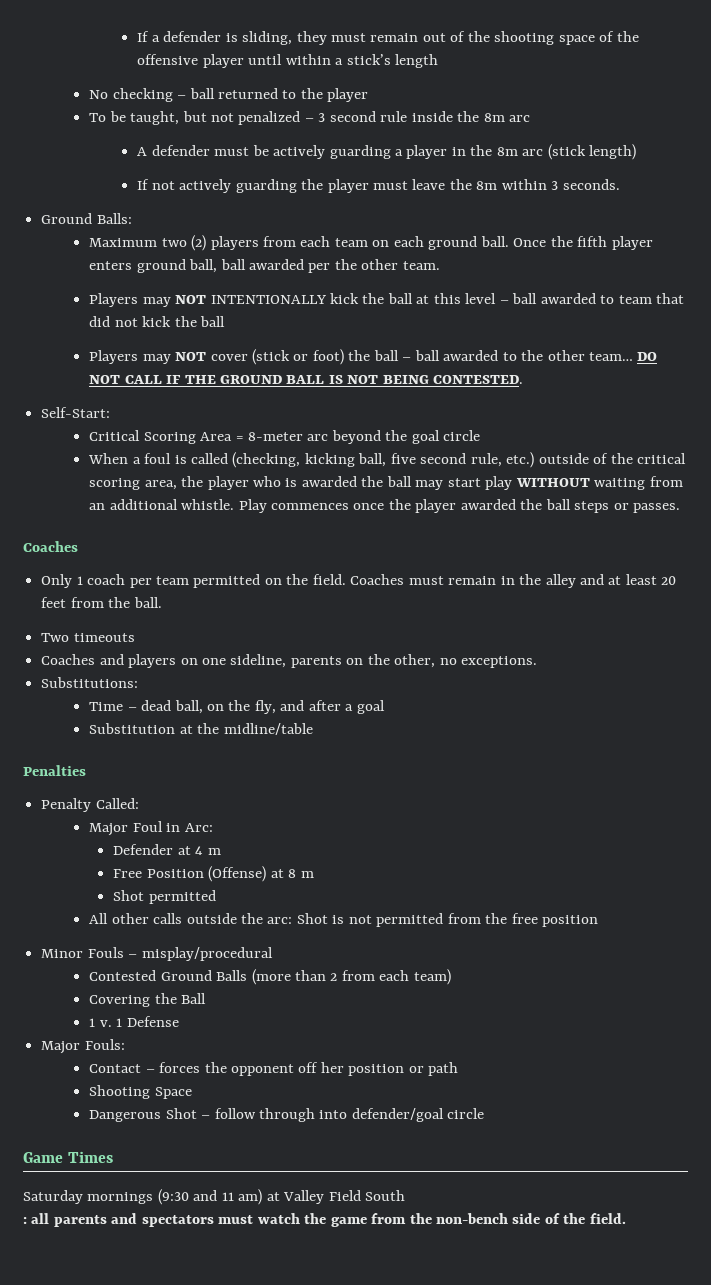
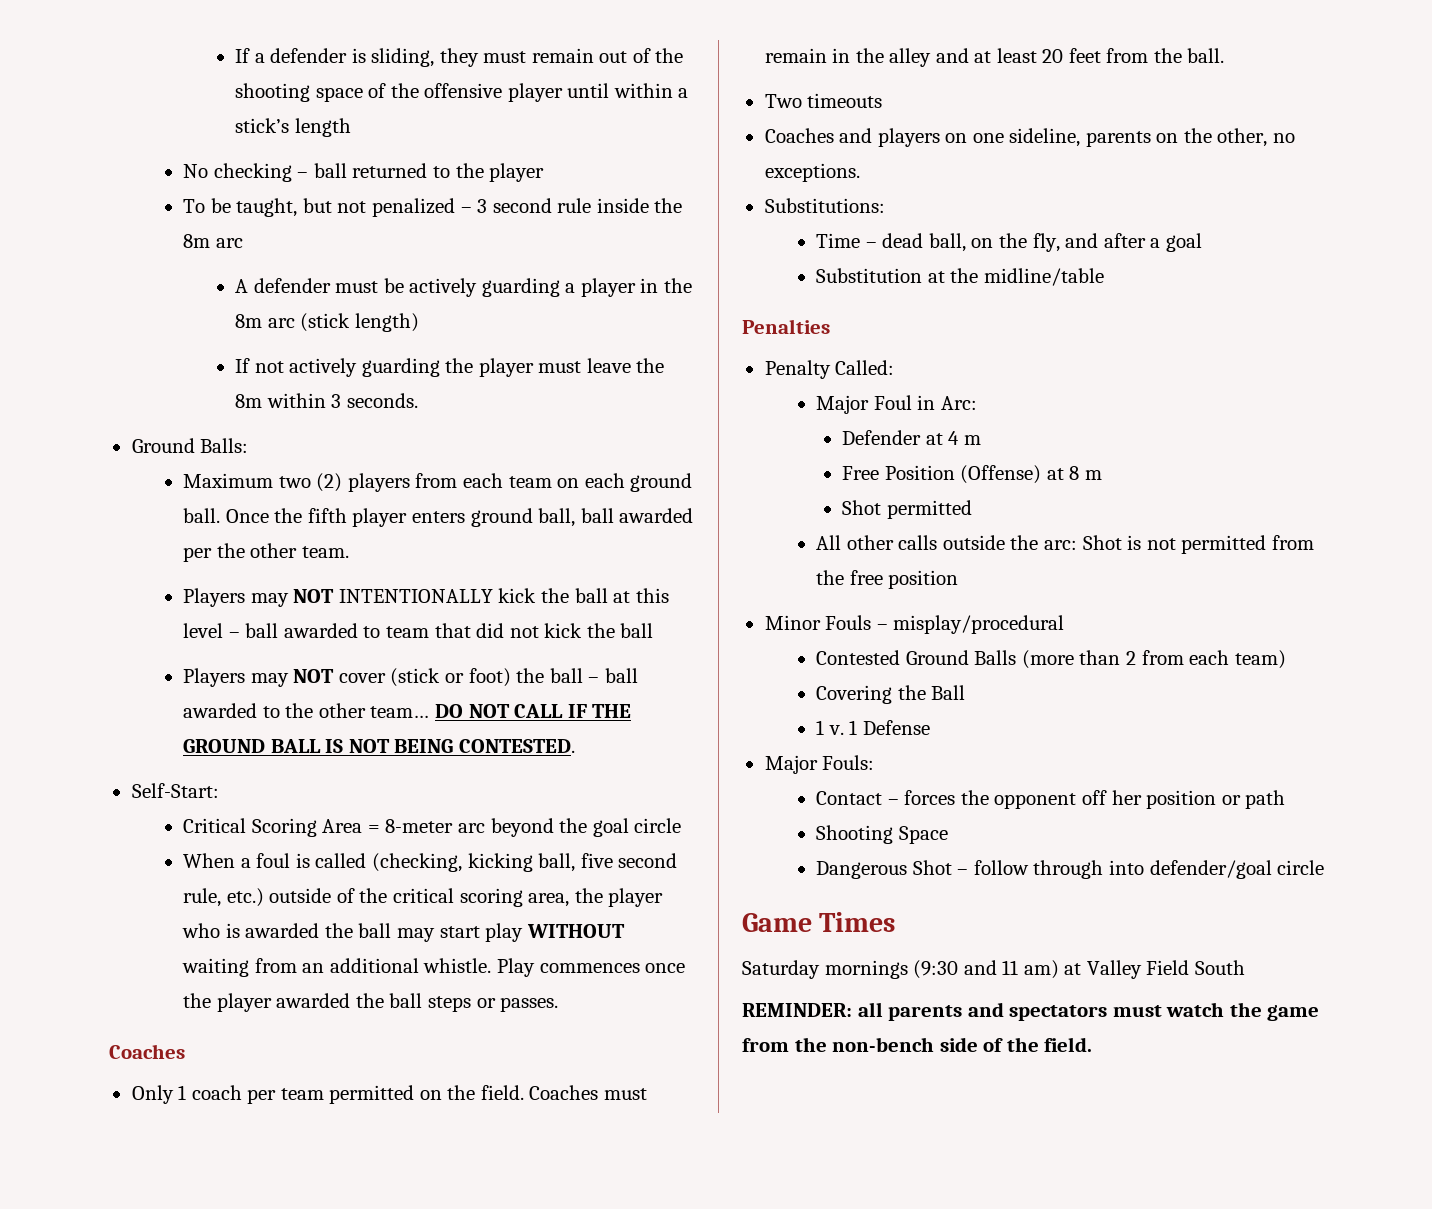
- : all parents and spectators must watch the game from the non-bench side of the field.
+ REMINDER: all parents and spectators must watch the game from the non-bench side of the field.

